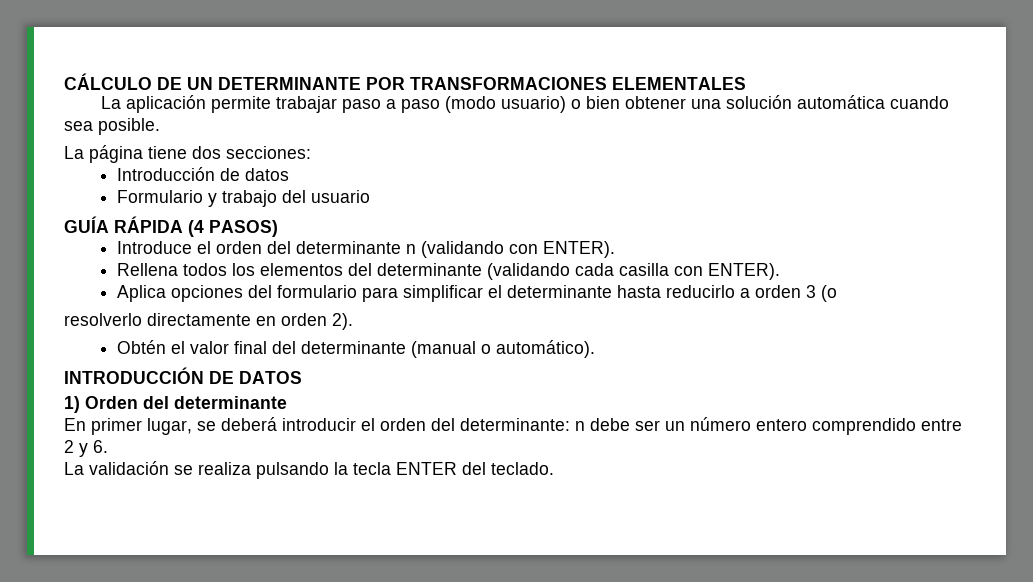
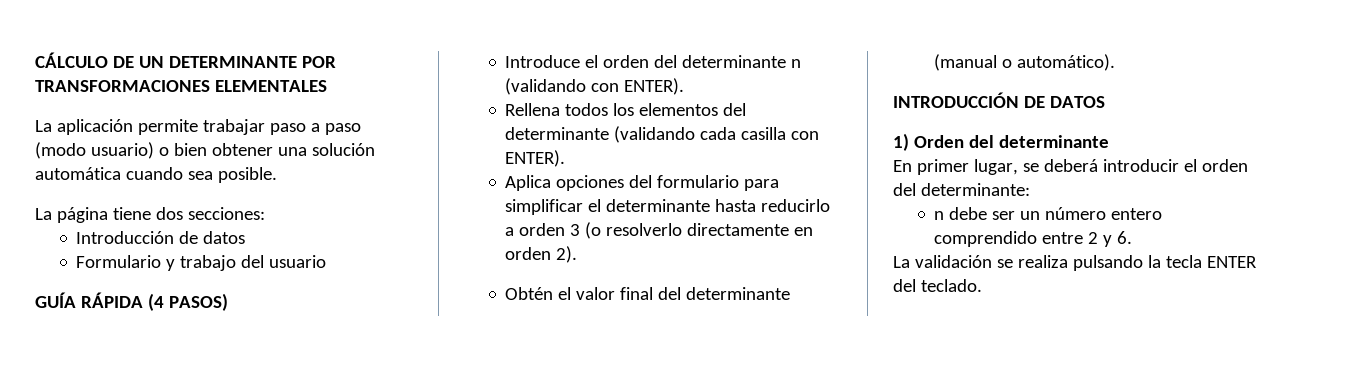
- Aplica opciones del formulario para simplificar el determinante hasta reducirlo a orden 3 (o
- resolverlo directamente en orden 2).
+ Aplica opciones del formulario para simplificar el determinante hasta reducirlo a orden 3 (o resolverlo directamente en orden 2).
- En primer lugar, se deberá introducir el orden del determinante: n debe ser un número entero comprendido entre 2 y 6.
+ En primer lugar, se deberá introducir el orden del determinante:
+ n debe ser un número entero comprendido entre 2 y 6.

